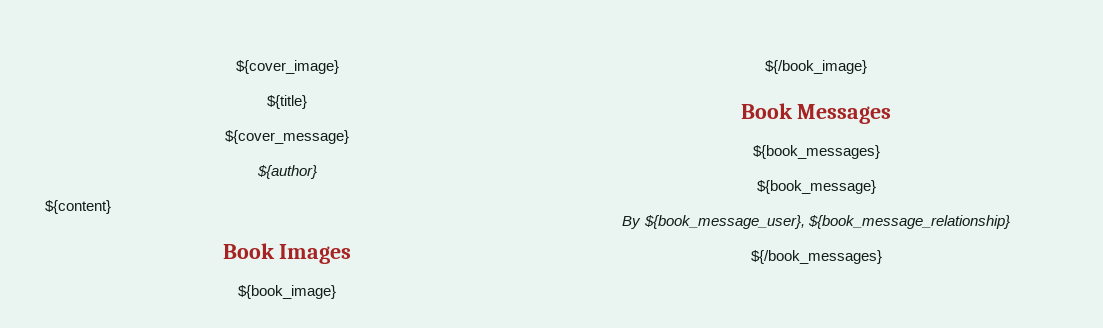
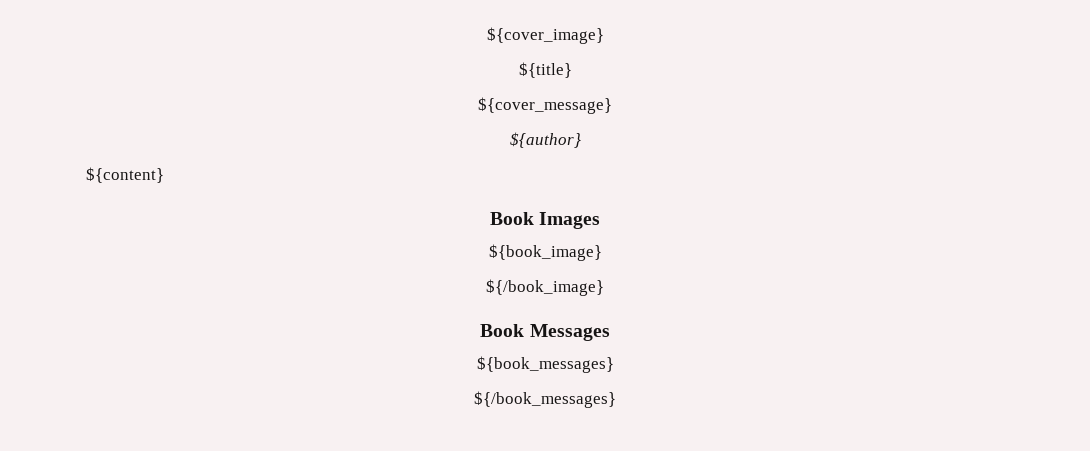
- ${book_message}
- By ${book_message_user}, ${book_message_relationship}

